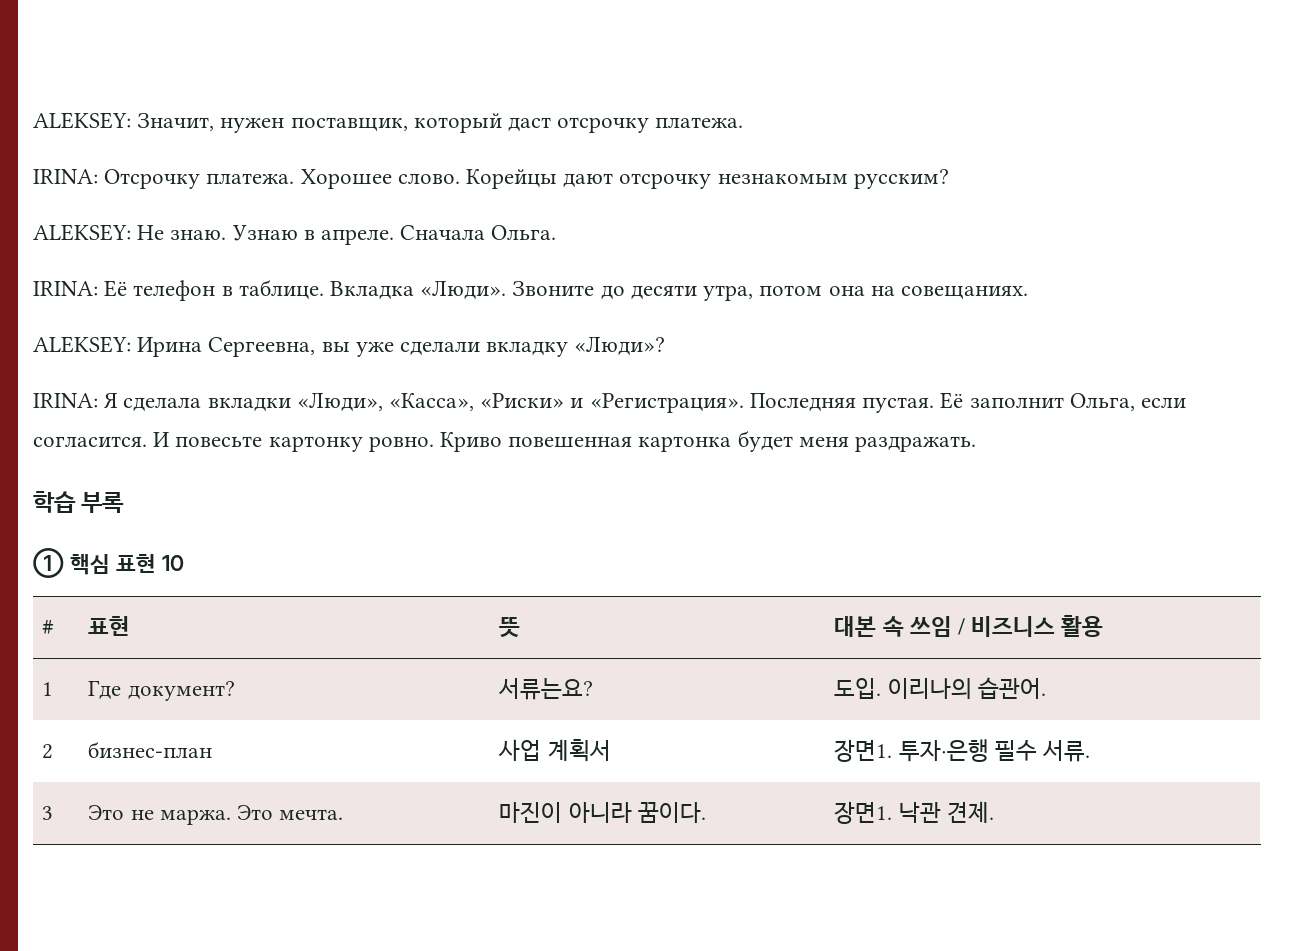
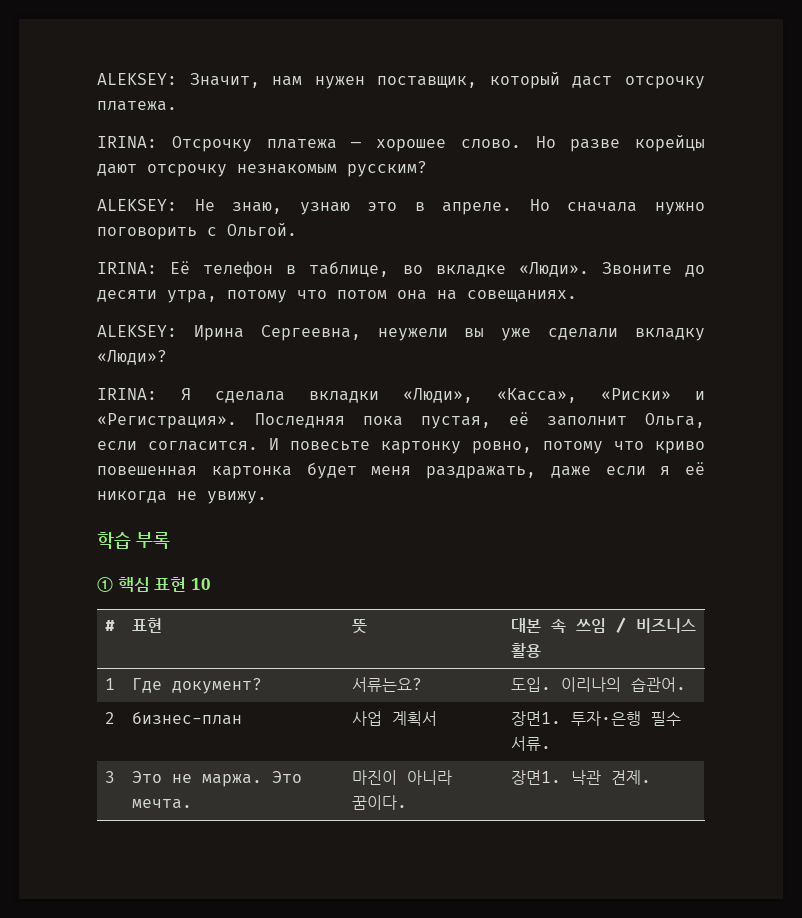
- ALEKSEY: Значит, нужен поставщик, который даст отсрочку платежа.
+ ALEKSEY: Значит, нам нужен поставщик, который даст отсрочку платежа.
- IRINA: Отсрочку платежа. Хорошее слово. Корейцы дают отсрочку незнакомым русским?
+ IRINA: Отсрочку платежа — хорошее слово. Но разве корейцы дают отсрочку незнакомым русским?
- ALEKSEY: Не знаю. Узнаю в апреле. Сначала Ольга.
+ ALEKSEY: Не знаю, узнаю это в апреле. Но сначала нужно поговорить с Ольгой.
- IRINA: Её телефон в таблице. Вкладка «Люди».
+ IRINA: Её телефон в таблице, во вкладке «Люди».
- Звоните до десяти утра, потом она на совещаниях.
+ Звоните до десяти утра, потому что потом она на совещаниях.
- ALEKSEY: Ирина Сергеевна, вы уже сделали вкладку «Люди»?
+ ALEKSEY: Ирина Сергеевна, неужели вы уже сделали вкладку «Люди»?
- Последняя пустая. Её заполнит Ольга, если согласится.
+ Последняя пока пустая, её заполнит Ольга, если согласится.
- И повесьте картонку ровно. Криво повешенная картонка будет меня раздражать.
+ И повесьте картонку ровно, потому что криво повешенная картонка будет меня раздражать, даже если я её никогда не увижу.

